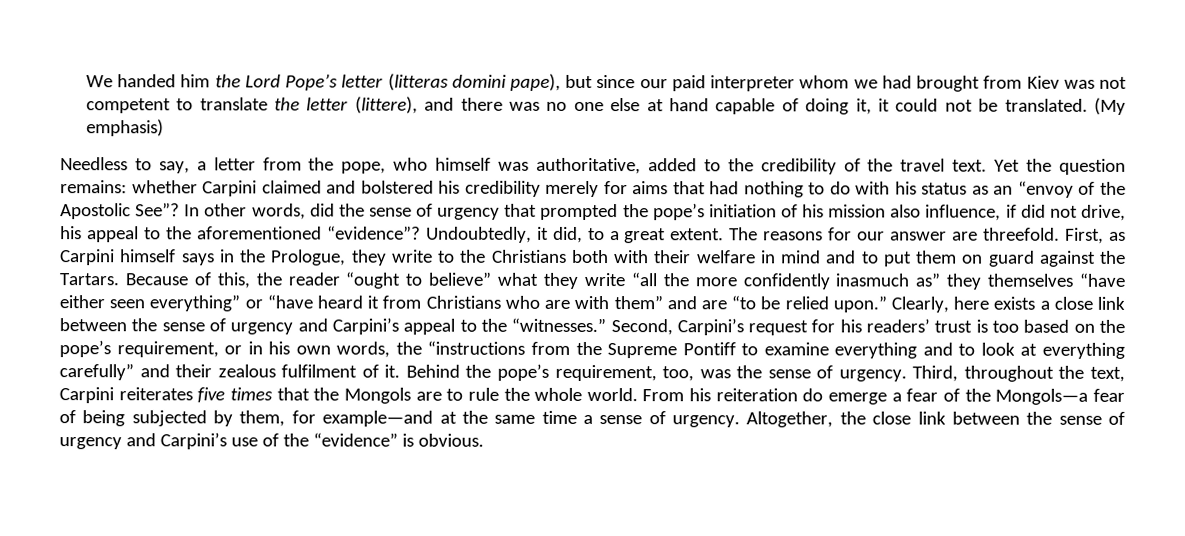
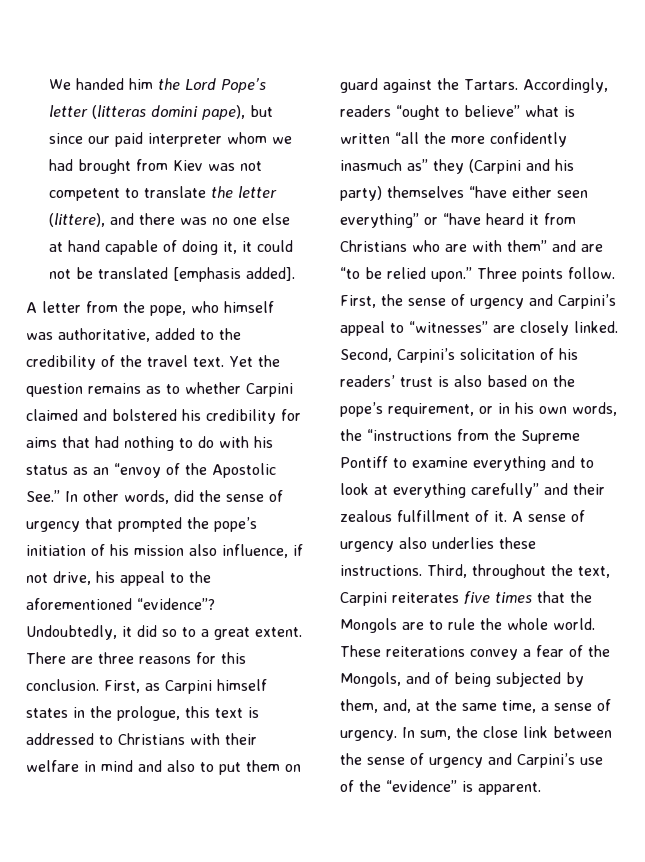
- We handed him the Lord Pope’s letter (litteras domini pape), but since our paid interpreter whom we had brought from Kiev was not competent to translate the letter (littere), and there was no one else at hand capable of doing it, it could not be translated. (My emphasis)
- Needless to say, a letter from the pope, who himself was authoritative, added to the credibility of the travel text.
+ We handed him the Lord Pope’s letter (litteras domini pape), but since our paid interpreter whom we had brought from Kiev was not competent to translate the letter (littere), and there was no one else at hand capable of doing it, it could not be translated [emphasis added].
+ A letter from the pope, who himself was authoritative, added to the credibility of the travel text.
- Yet the question remains: whether Carpini claimed and bolstered his credibility merely for aims that had nothing to do with his status as an “envoy of the Apostolic See”? In other words, did the sense of urgency that prompted the pope’s initiation of his mission also influence, if did not drive, his appeal to the aforementioned “evidence”?
+ Yet the question remains as to whether Carpini claimed and bolstered his credibility for aims that had nothing to do with his status as an “envoy of the Apostolic See.” In other words, did the sense of urgency that prompted the pope’s initiation of his mission also influence, if not drive, his appeal to the aforementioned “evidence”?
- Undoubtedly, it did, to a great extent.
+ Undoubtedly, it did so to a great extent.
- The reasons for our answer are threefold.
+ There are three reasons for this conclusion.
- First, as Carpini himself says in the Prologue, they write to the Christians both with their welfare in mind and to put them on guard against the Tartars.
+ First, as Carpini himself states in the prologue, this text is addressed to Christians with their welfare in mind and also to put them on guard against the Tartars.
- Because of this, the reader “ought to believe” what they write “all the more confidently inasmuch as” they themselves “have either seen everything” or “have heard it from Christians who are with them” and are “to be relied upon.”
+ Accordingly, readers “ought to believe” what is written “all the more confidently inasmuch as” they (Carpini and his party) themselves “have either seen everything” or “have heard it from Christians who are with them” and are “to be relied upon.”
- Clearly, here exists a close link between the sense of urgency and Carpini’s appeal to the “witnesses.” Second, Carpini’s request for his readers’ trust is too based on the pope’s requirement, or in his own words, the “instructions from the Supreme Pontiff to examine everything and to look at everything carefully” and their zealous fulfilment of it.
+ Three points follow. First, the sense of urgency and Carpini’s appeal to “witnesses” are closely linked. Second, Carpini’s solicitation of his readers’ trust is also based on the pope’s requirement, or in his own words, the “instructions from the Supreme Pontiff to examine everything and to look at everything carefully” and their zealous fulfillment of it.
- Behind the pope’s requirement, too, was the sense of urgency.
+ A sense of urgency also underlies these instructions.
- From his reiteration do emerge a fear of the Mongols—a fear of being subjected by them, for example—and at the same time a sense of urgency.
+ These reiterations convey a fear of the Mongols, and of being subjected by them, and, at the same time, a sense of urgency.
- Altogether, the close link between the sense of urgency and Carpini’s use of the “evidence” is obvious.
+ In sum, the close link between the sense of urgency and Carpini’s use of the “evidence” is apparent.

